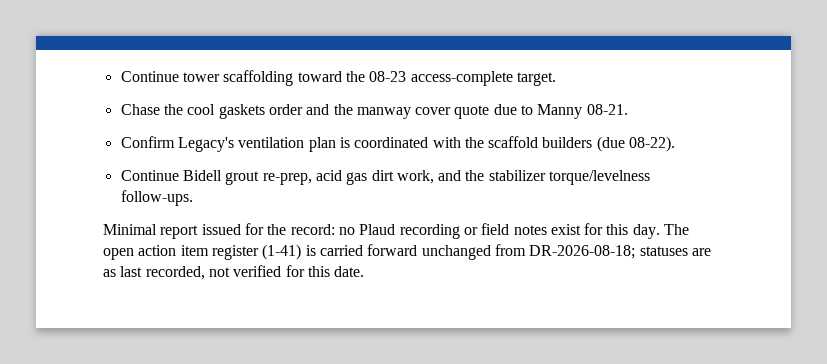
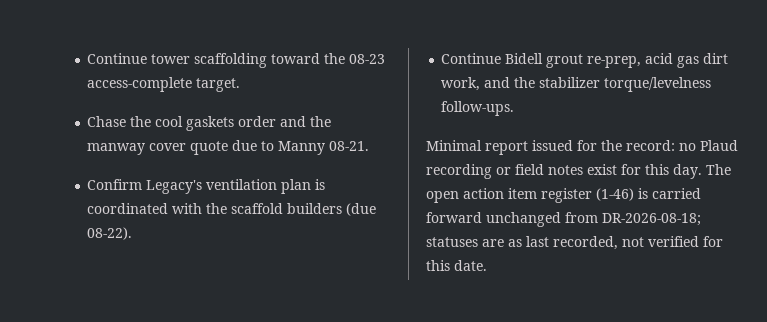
- The open action item register (1-41) is carried forward unchanged from DR-2026-08-18; statuses are as last recorded, not verified for this date.
+ The open action item register (1-46) is carried forward unchanged from DR-2026-08-18; statuses are as last recorded, not verified for this date.

